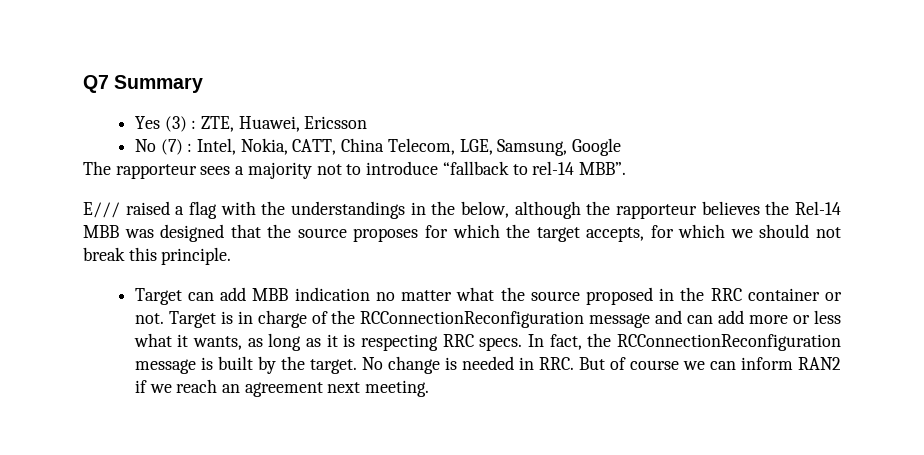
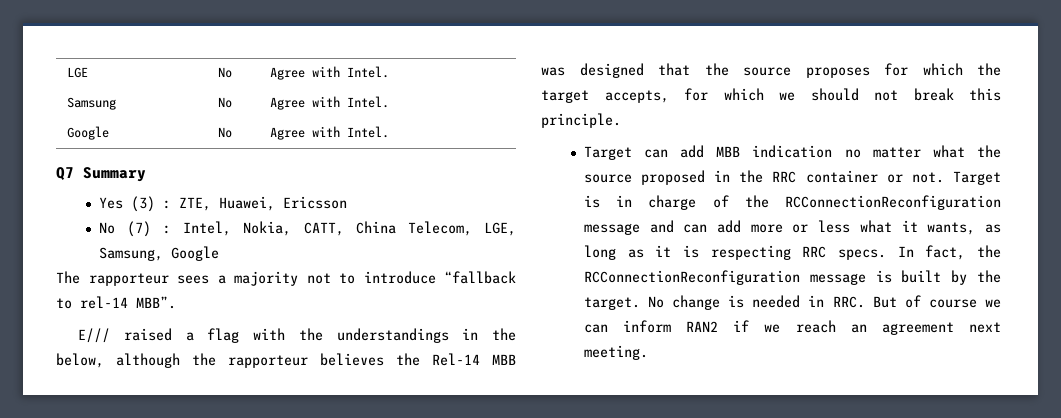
+ LGE | No | Agree with Intel.
+ Samsung | No | Agree with Intel.
+ Google | No | Agree with Intel.

